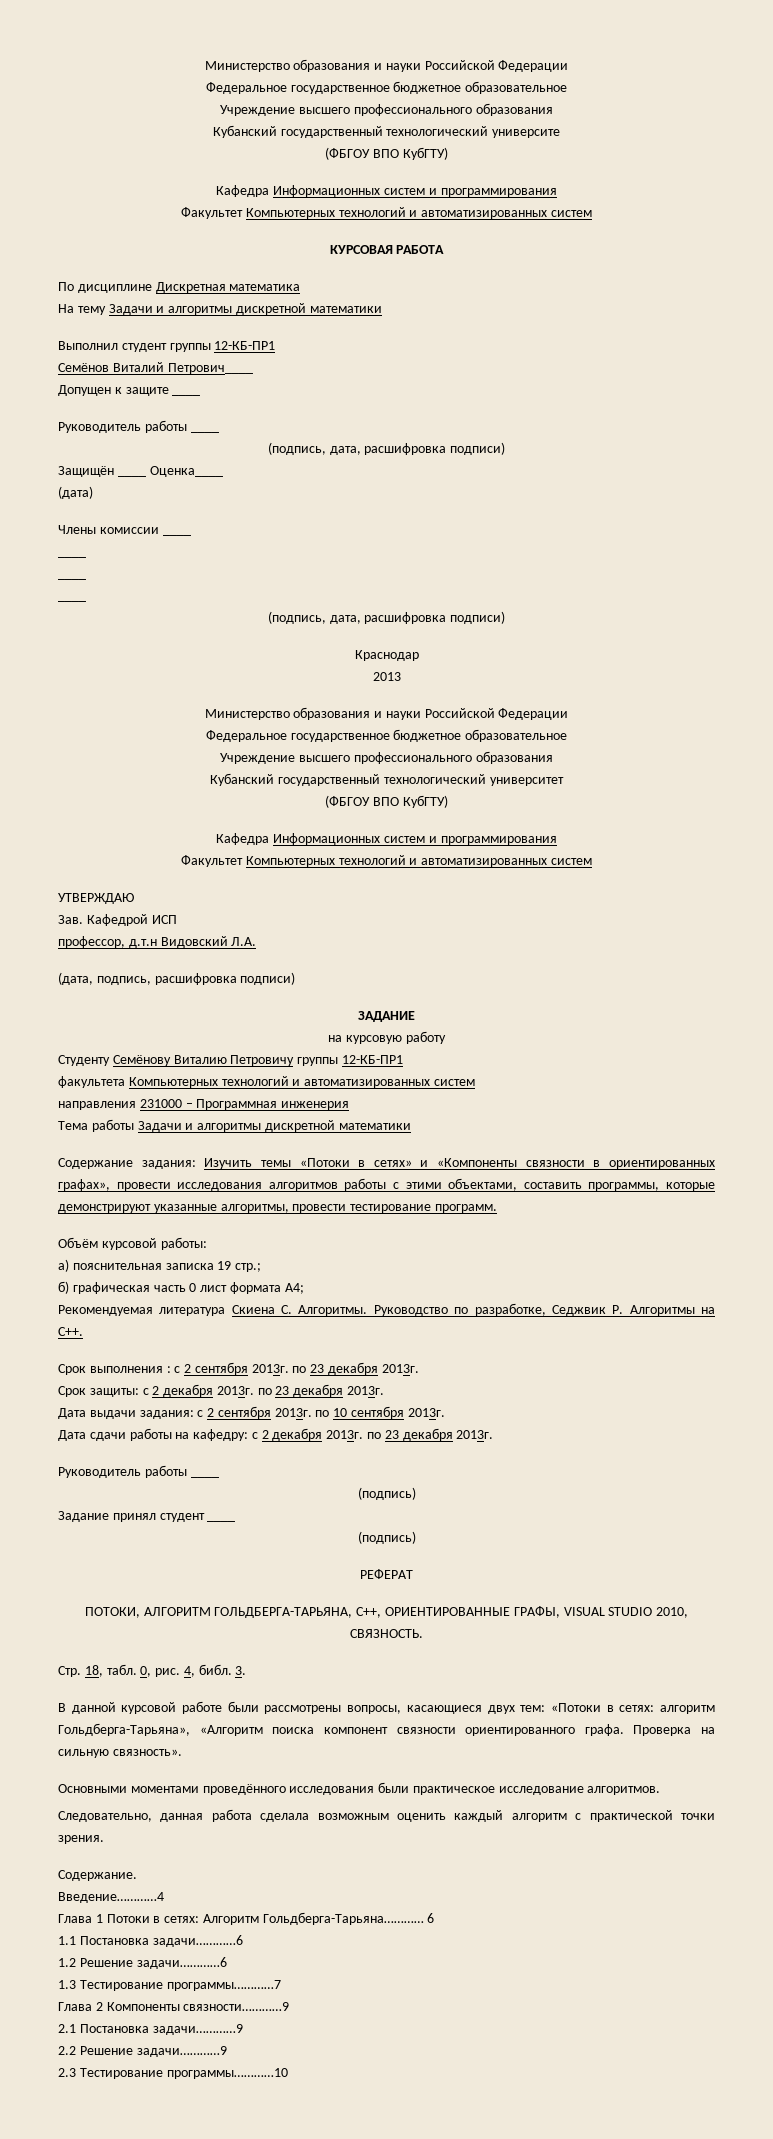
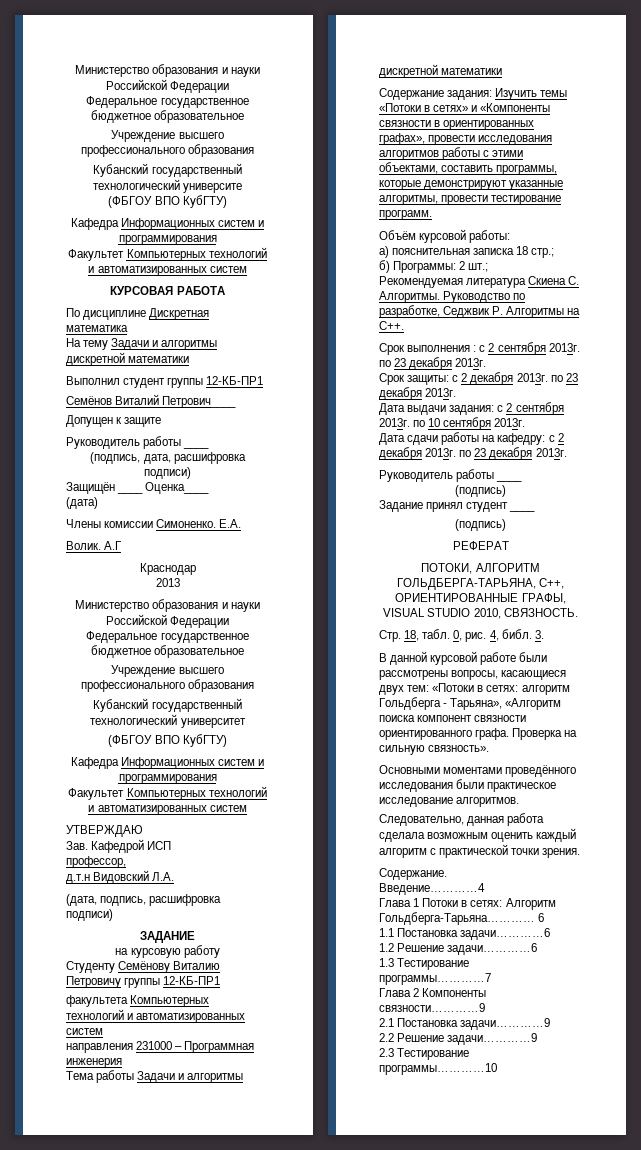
- Допущен к защите ____
+ Допущен к защите
- Члены комиссии ____
- ____
- ____
- ____
- (подпись, дата, расшифровка подписи)
+ Члены комиссии Симоненко. Е.А.
+ Волик. А.Г
- профессор, д.т.н Видовский Л.А.
+ профессор,
+ д.т.н Видовский Л.А.
- а) пояснительная записка 19 стр.;
+ а) пояснительная записка 18 стр.;
- б) графическая часть 0 лист формата А4;
+ б) Программы: 2 шт.;
- В данной курсовой работе были рассмотрены вопросы, касающиеся двух тем: «Потоки в сетях: алгоритм Гольдберга-Тарьяна», «Алгоритм поиска компонент связности ориентированного графа.
+ В данной курсовой работе были рассмотрены вопросы, касающиеся двух тем: «Потоки в сетях: алгоритм Гольдберга - Тарьяна», «Алгоритм поиска компонент связности ориентированного графа.

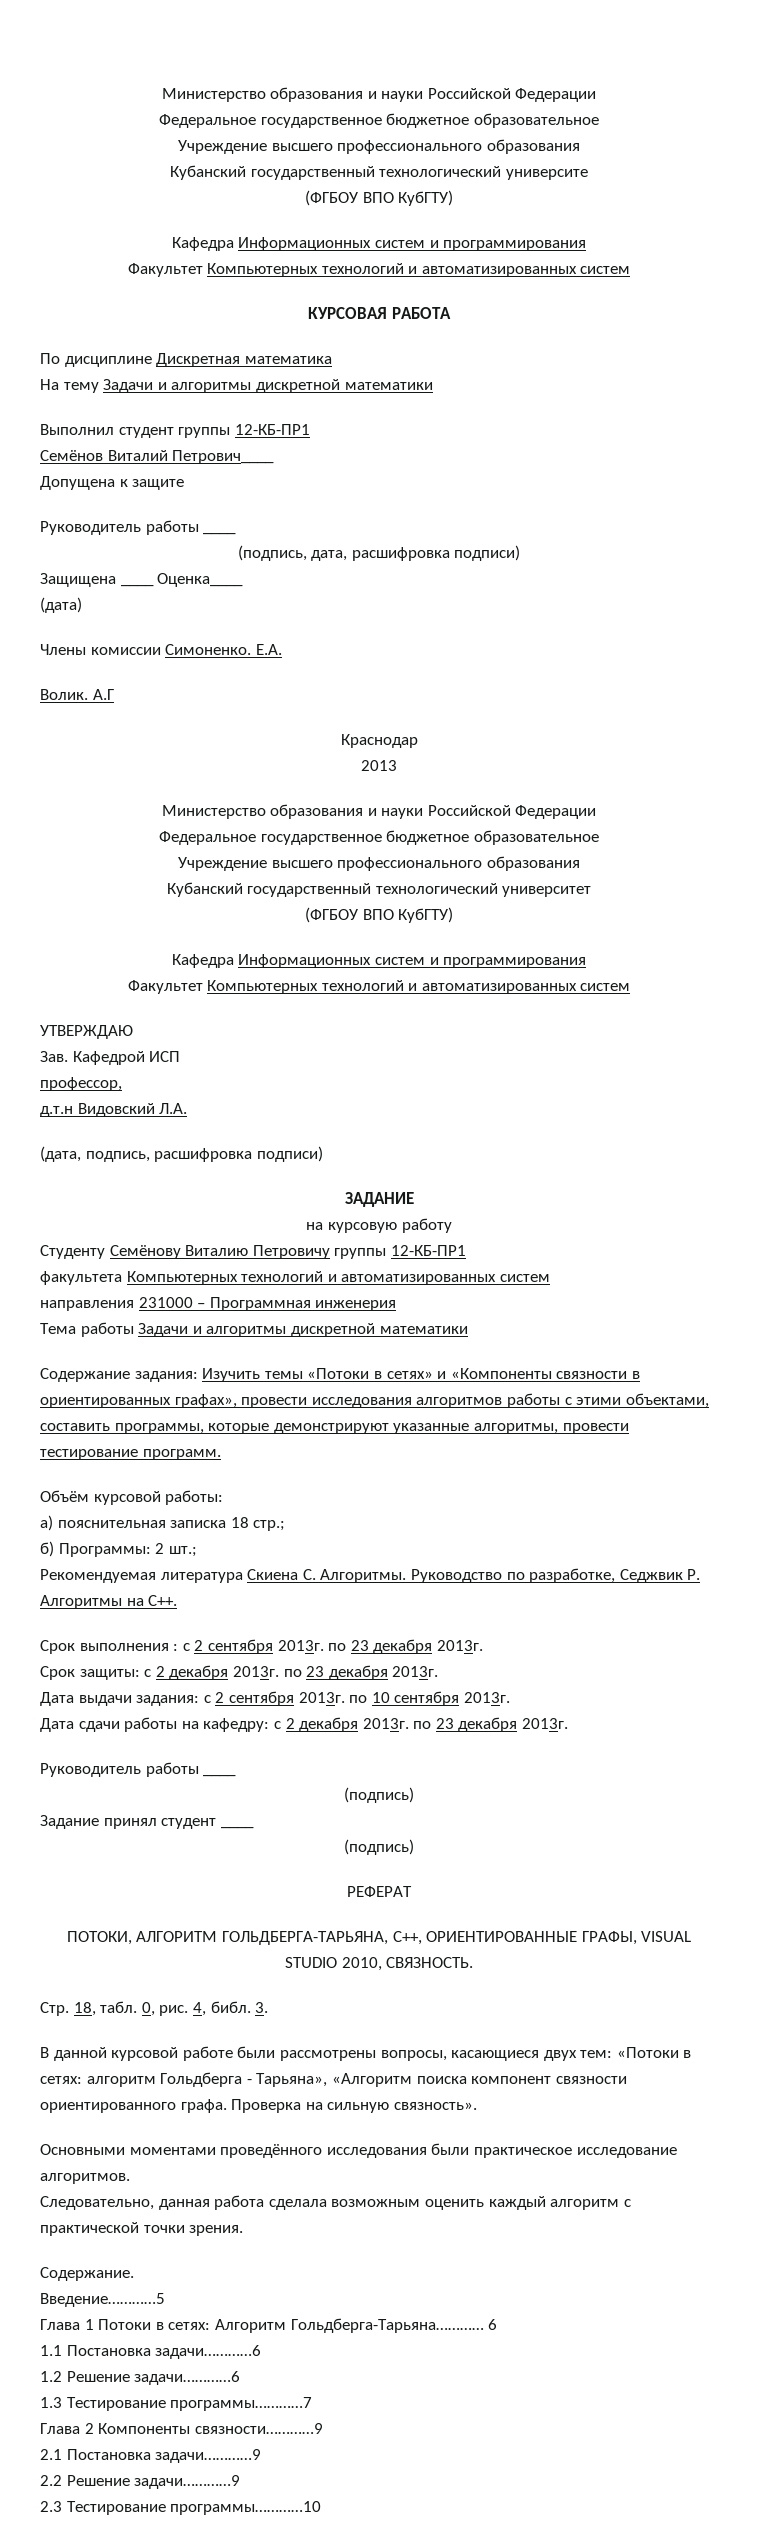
  Кубанский государственный технологический университе
- (ФБГОУ ВПО КубГТУ)
+ (ФГБОУ ВПО КубГТУ)
- Допущен к защите
+ Допущена к защите
- Защищён ____ Оценка____
+ Защищена ____ Оценка____
  Кубанский государственный технологический университет
- (ФБГОУ ВПО КубГТУ)
+ (ФГБОУ ВПО КубГТУ)
- Введение…………4
+ Введение…………5

